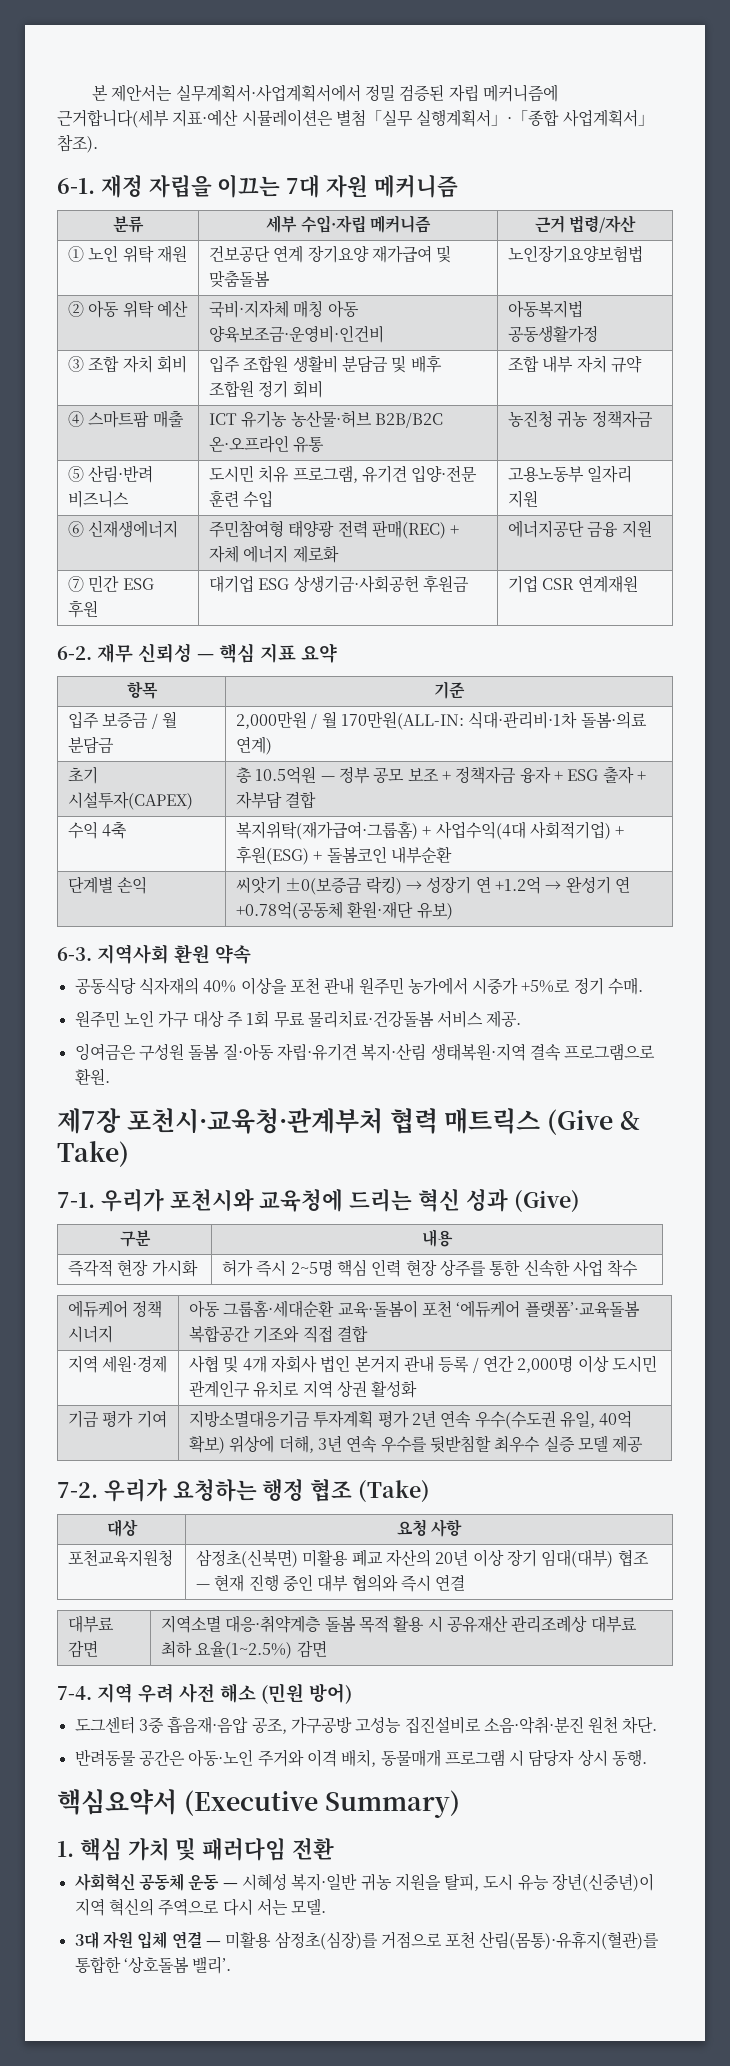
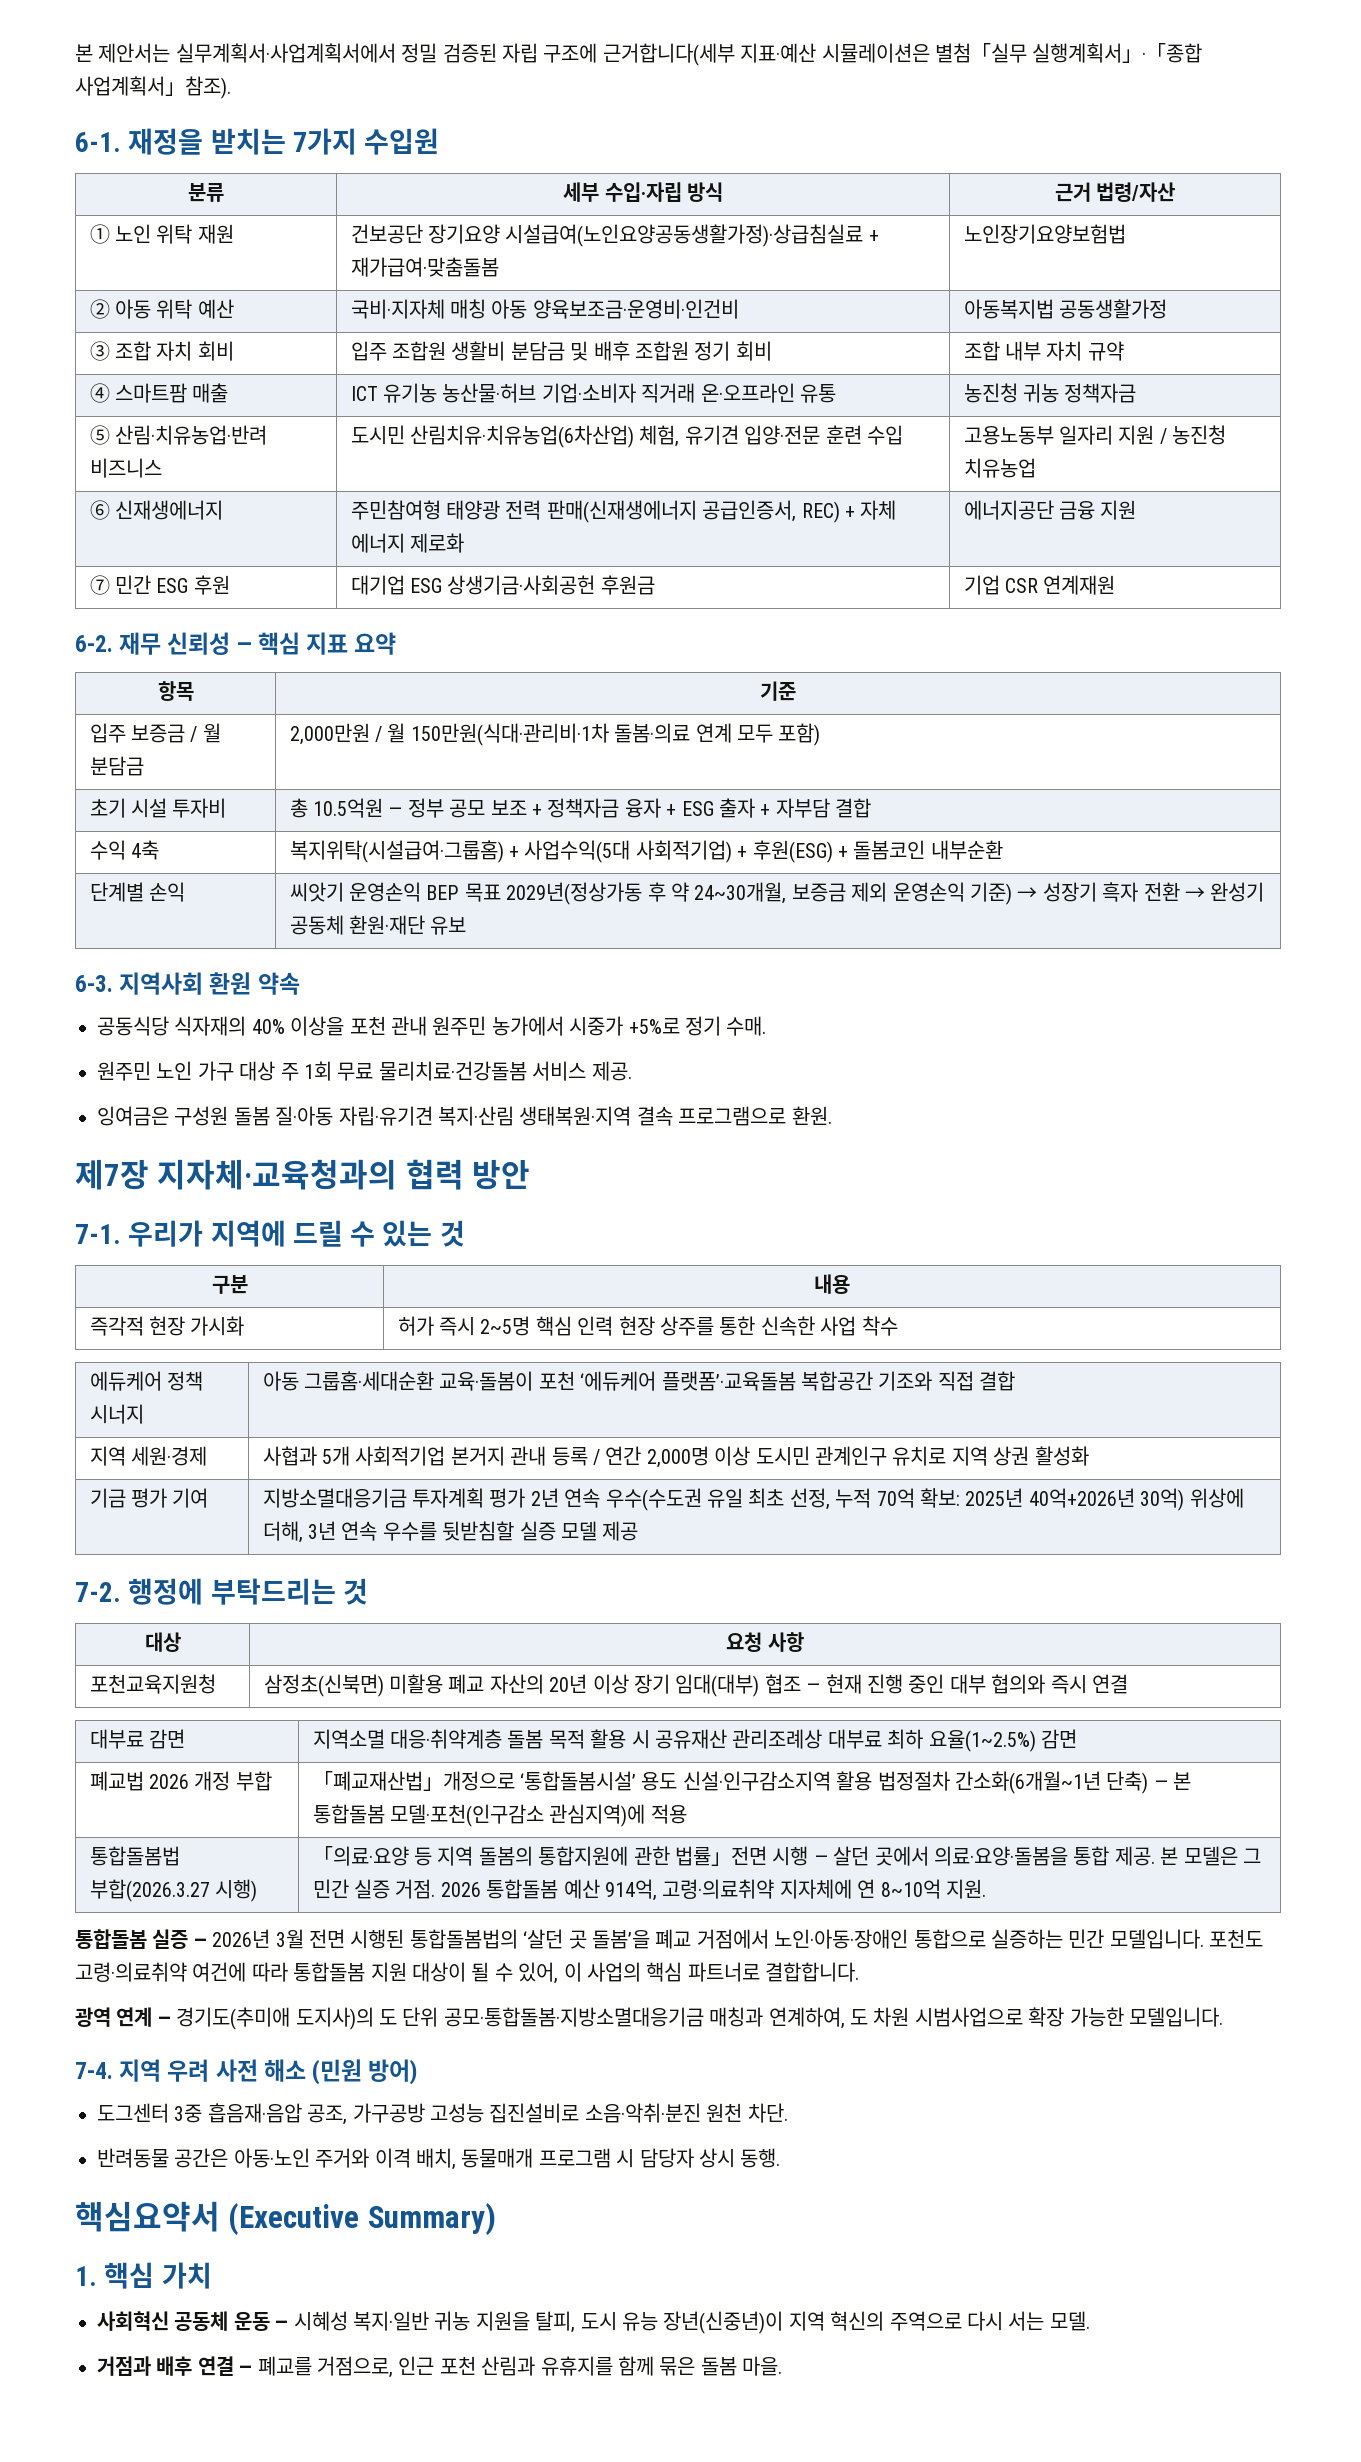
- 본 제안서는 실무계획서·사업계획서에서 정밀 검증된 자립 메커니즘에 근거합니다(세부 지표·예산 시뮬레이션은 별첨「실무 실행계획서」·「종합 사업계획서」참조).
+ 본 제안서는 실무계획서·사업계획서에서 정밀 검증된 자립 구조에 근거합니다(세부 지표·예산 시뮬레이션은 별첨「실무 실행계획서」·「종합 사업계획서」참조).
- 재정 자립을 이끄는 7대 자원 메커니즘
+ 재정을 받치는 7가지 수입원
- 분류 | 세부 수입·자립 메커니즘 | 근거 법령/자산
+ 분류 | 세부 수입·자립 방식 | 근거 법령/자산
- ① 노인 위탁 재원 | 건보공단 연계 장기요양 재가급여 및 맞춤돌봄 | 노인장기요양보험법
+ ① 노인 위탁 재원 | 건보공단 장기요양 시설급여(노인요양공동생활가정)·상급침실료 + 재가급여·맞춤돌봄 | 노인장기요양보험법
- ④ 스마트팜 매출 | ICT 유기농 농산물·허브 B2B/B2C 온·오프라인 유통 | 농진청 귀농 정책자금
+ ④ 스마트팜 매출 | ICT 유기농 농산물·허브 기업·소비자 직거래 온·오프라인 유통 | 농진청 귀농 정책자금
- ⑤ 산림·반려 비즈니스 | 도시민 치유 프로그램, 유기견 입양·전문 훈련 수입 | 고용노동부 일자리 지원
+ ⑤ 산림·치유농업·반려 비즈니스 | 도시민 산림치유·치유농업(6차산업) 체험, 유기견 입양·전문 훈련 수입 | 고용노동부 일자리 지원 / 농진청 치유농업
- ⑥ 신재생에너지 | 주민참여형 태양광 전력 판매(REC) + 자체 에너지 제로화 | 에너지공단 금융 지원
+ ⑥ 신재생에너지 | 주민참여형 태양광 전력 판매(신재생에너지 공급인증서, REC) + 자체 에너지 제로화 | 에너지공단 금융 지원
- 입주 보증금 / 월 분담금 | 2,000만원 / 월 170만원(ALL-IN: 식대·관리비·1차 돌봄·의료 연계)
+ 입주 보증금 / 월 분담금 | 2,000만원 / 월 150만원(식대·관리비·1차 돌봄·의료 연계 모두 포함)
- 초기 시설투자(CAPEX) | 총 10.5억원 — 정부 공모 보조 + 정책자금 융자 + ESG 출자 + 자부담 결합
+ 초기 시설 투자비 | 총 10.5억원 — 정부 공모 보조 + 정책자금 융자 + ESG 출자 + 자부담 결합
- 수익 4축 | 복지위탁(재가급여·그룹홈) + 사업수익(4대 사회적기업) + 후원(ESG) + 돌봄코인 내부순환
+ 수익 4축 | 복지위탁(시설급여·그룹홈) + 사업수익(5대 사회적기업) + 후원(ESG) + 돌봄코인 내부순환
- 단계별 손익 | 씨앗기 ±0(보증금 락킹) → 성장기 연 +1.2억 → 완성기 연 +0.78억(공동체 환원·재단 유보)
+ 단계별 손익 | 씨앗기 운영손익 BEP 목표 2029년(정상가동 후 약 24~30개월, 보증금 제외 운영손익 기준) → 성장기 흑자 전환 → 완성기 공동체 환원·재단 유보
- 제7장 포천시·교육청·관계부처 협력 매트릭스 (Give & Take)
- 7-1. 우리가 포천시와 교육청에 드리는 혁신 성과 (Give)
+ 제7장 지자체·교육청과의 협력 방안
+ 7-1. 우리가 지역에 드릴 수 있는 것
- 지역 세원·경제 | 사협 및 4개 자회사 법인 본거지 관내 등록 / 연간 2,000명 이상 도시민 관계인구 유치로 지역 상권 활성화
+ 지역 세원·경제 | 사협과 5개 사회적기업 본거지 관내 등록 / 연간 2,000명 이상 도시민 관계인구 유치로 지역 상권 활성화
- 기금 평가 기여 | 지방소멸대응기금 투자계획 평가 2년 연속 우수(수도권 유일, 40억 확보) 위상에 더해, 3년 연속 우수를 뒷받침할 최우수 실증 모델 제공
+ 기금 평가 기여 | 지방소멸대응기금 투자계획 평가 2년 연속 우수(수도권 유일 최초 선정, 누적 70억 확보: 2025년 40억+2026년 30억) 위상에 더해, 3년 연속 우수를 뒷받침할 실증 모델 제공
- 우리가 요청하는 행정 협조 (Take)
+ 행정에 부탁드리는 것
+ 폐교법 2026 개정 부합 | 「폐교재산법」개정으로 ‘통합돌봄시설’ 용도 신설·인구감소지역 활용 법정절차 간소화(6개월~1년 단축) — 본 통합돌봄 모델·포천(인구감소 관심지역)에 적용
+ 통합돌봄법 부합(2026.3.27 시행) | 「의료·요양 등 지역 돌봄의 통합지원에 관한 법률」전면 시행 — 살던 곳에서 의료·요양·돌봄을 통합 제공. 본 모델은 그 민간 실증 거점. 2026 통합돌봄 예산 914억, 고령·의료취약 지자체에 연 8~10억 지원.
+ 통합돌봄 실증 — 2026년 3월 전면 시행된 통합돌봄법의 ‘살던 곳 돌봄’을 폐교 거점에서 노인·아동·장애인 통합으로 실증하는 민간 모델입니다. 포천도 고령·의료취약 여건에 따라 통합돌봄 지원 대상이 될 수 있어, 이 사업의 핵심 파트너로 결합합니다.
+ 광역 연계 — 경기도(추미애 도지사)의 도 단위 공모·통합돌봄·지방소멸대응기금 매칭과 연계하여, 도 차원 시범사업으로 확장 가능한 모델입니다.
- 1. 핵심 가치 및 패러다임 전환
+ 1. 핵심 가치
- 3대 자원 입체 연결 — 미활용 삼정초(심장)를 거점으로 포천 산림(몸통)·유휴지(혈관)를 통합한 ‘상호돌봄 밸리’.
+ 거점과 배후 연결 — 폐교를 거점으로, 인근 포천 산림과 유휴지를 함께 묶은 돌봄 마을.

